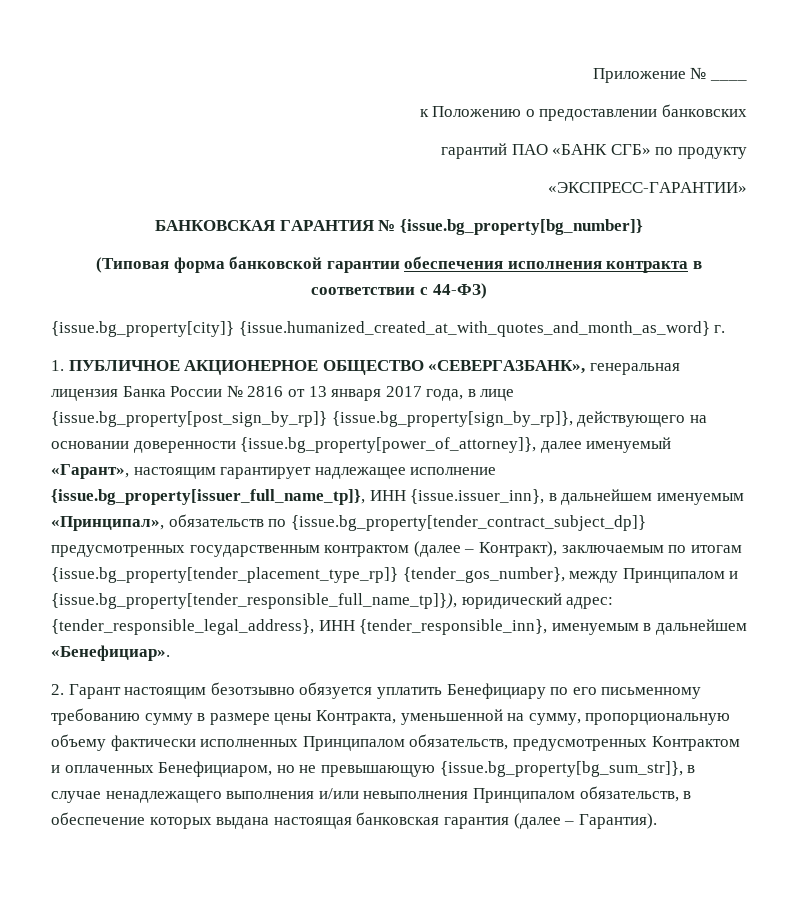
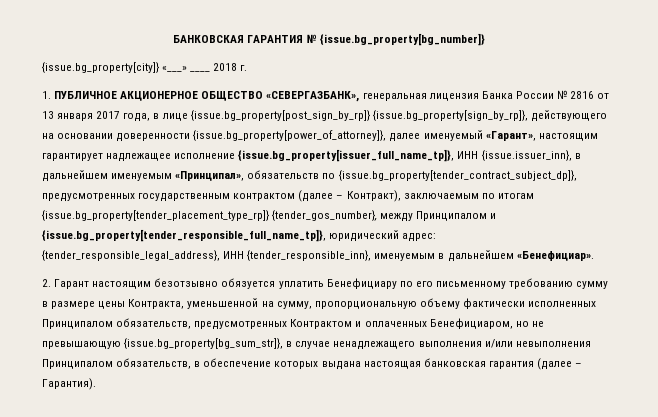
- Приложение № ____
- к Положению о предоставлении банковских
- гарантий ПАО «БАНК СГБ» по продукту
- «ЭКСПРЕСС-ГАРАНТИИ»
  БАНКОВСКАЯ ГАРАНТИЯ № {issue.bg_property[bg_number]}
- (Типовая форма банковской гарантии обеспечения исполнения контракта в соответствии с 44-ФЗ)
- {issue.bg_property[city]} {issue.humanized_created_at_with_quotes_and_month_as_word} г.
+ {issue.bg_property[city]} «___» ____ 2018 г.
- 1. ПУБЛИЧНОЕ АКЦИОНЕРНОЕ ОБЩЕСТВО «СЕВЕРГАЗБАНК», генеральная лицензия Банка России № 2816 от 13 января 2017 года, в лице {issue.bg_property[post_sign_by_rp]} {issue.bg_property[sign_by_rp]}, действующего на основании доверенности {issue.bg_property[power_of_attorney]}, далее именуемый «Гарант», настоящим гарантирует надлежащее исполнение {issue.bg_property[issuer_full_name_tp]}, ИНН {issue.issuer_inn}, в дальнейшем именуемым «Принципал», обязательств по {issue.bg_property[tender_contract_subject_dp]} предусмотренных государственным контрактом (далее – Контракт), заключаемым по итогам {issue.bg_property[tender_placement_type_rp]} {tender_gos_number}, между Принципалом и {issue.bg_property[tender_responsible_full_name_tp]}), юридический адрес:
+ 1. ПУБЛИЧНОЕ АКЦИОНЕРНОЕ ОБЩЕСТВО «СЕВЕРГАЗБАНК», генеральная лицензия Банка России № 2816 от 13 января 2017 года, в лице {issue.bg_property[post_sign_by_rp]} {issue.bg_property[sign_by_rp]}, действующего на основании доверенности {issue.bg_property[power_of_attorney]}, далее именуемый «Гарант», настоящим гарантирует надлежащее исполнение {issue.bg_property[issuer_full_name_tp]}, ИНН {issue.issuer_inn}, в дальнейшем именуемым «Принципал», обязательств по {issue.bg_property[tender_contract_subject_dp]}, предусмотренных государственным контрактом (далее – Контракт), заключаемым по итогам {issue.bg_property[tender_placement_type_rp]} {tender_gos_number}, между Принципалом и {issue.bg_property[tender_responsible_full_name_tp]}, юридический адрес:

